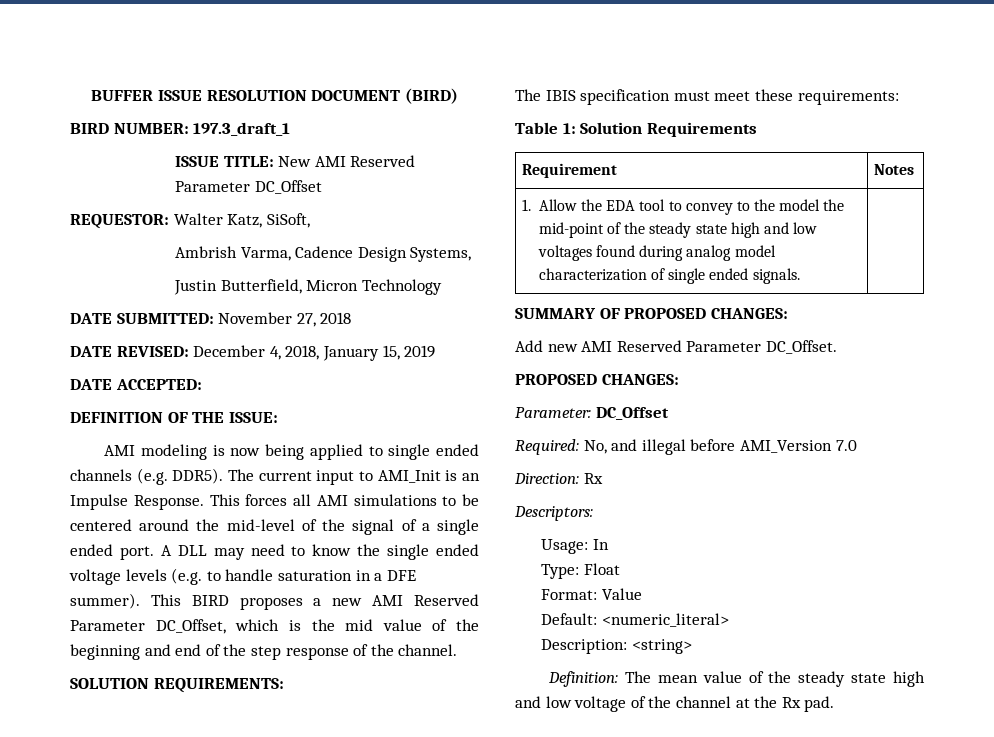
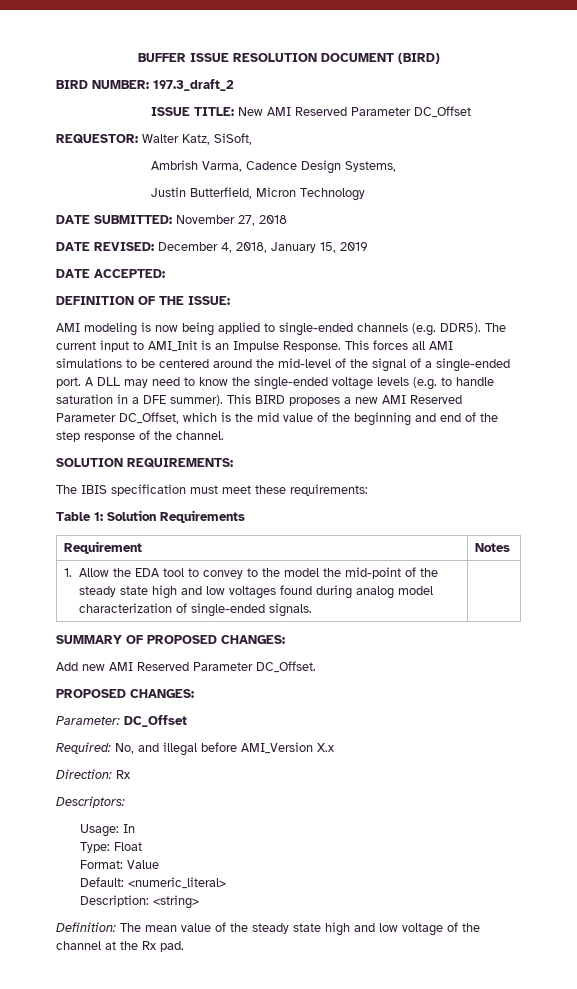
- BIRD NUMBER: 197.3_draft_1
+ BIRD NUMBER: 197.3_draft_2
- AMI modeling is now being applied to single ended channels (e.g. DDR5).
+ AMI modeling is now being applied to single-ended channels (e.g. DDR5).
- This forces all AMI simulations to be centered around the mid-level of the signal of a single ended port.
+ This forces all AMI simulations to be centered around the mid-level of the signal of a single-ended port.
- A DLL may need to know the single ended voltage levels (e.g. to handle saturation in a DFE summer).
+ A DLL may need to know the single-ended voltage levels (e.g. to handle saturation in a DFE summer).
- 1. Allow the EDA tool to convey to the model the mid-point of the steady state high and low voltages found during analog model characterization of single ended signals. |
+ 1. Allow the EDA tool to convey to the model the mid-point of the steady state high and low voltages found during analog model characterization of single-ended signals. |
- Required: No, and illegal before AMI_Version 7.0
+ Required: No, and illegal before AMI_Version X.x

